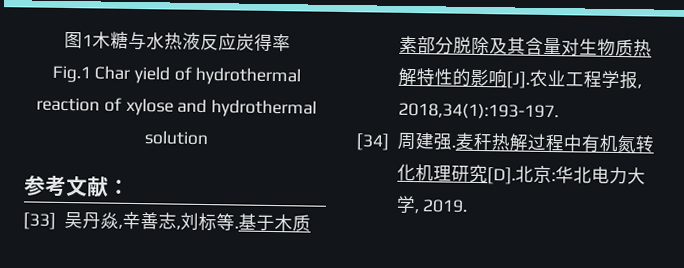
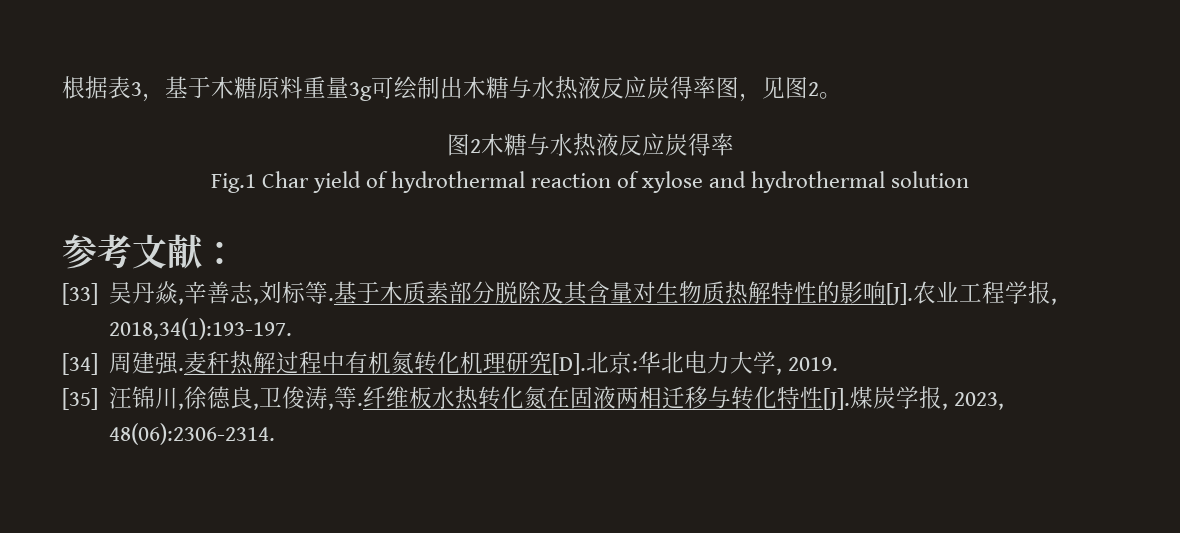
- 图1木糖与水热液反应炭得率
+ 根据表3，基于木糖原料重量3g可绘制出木糖与水热液反应炭得率图，见图2。
+ 图2木糖与水热液反应炭得率
+ [35]汪锦川,徐德良,卫俊涛,等.纤维板水热转化氮在固液两相迁移与转化特性[J].煤炭学报, 2023, 48(06):2306-2314.

